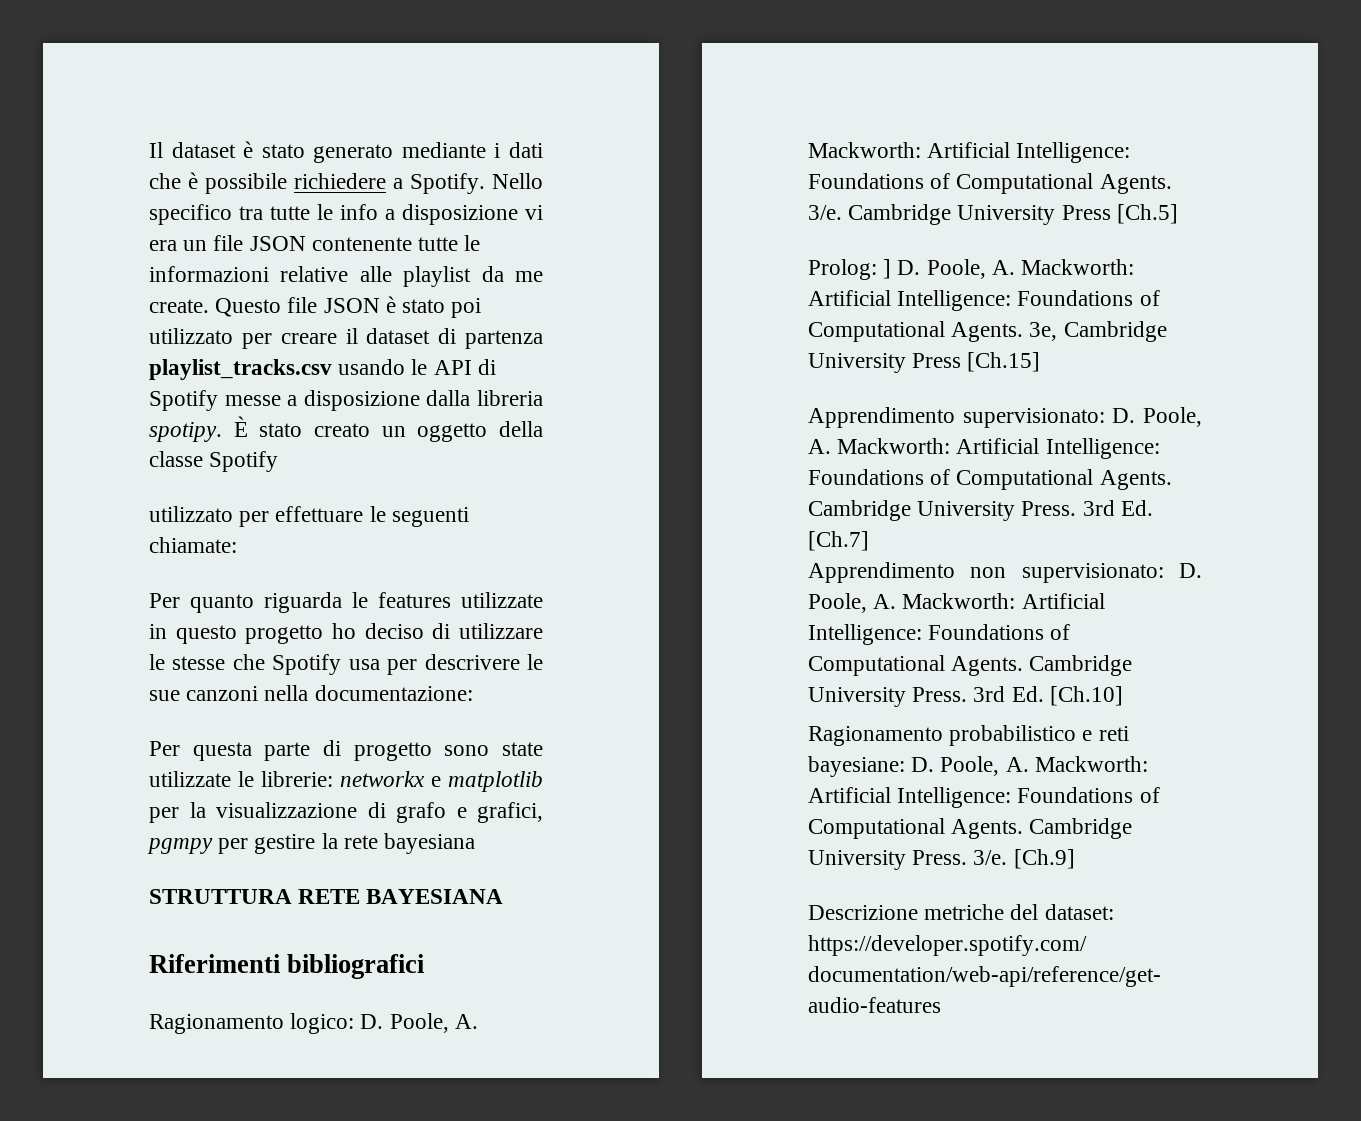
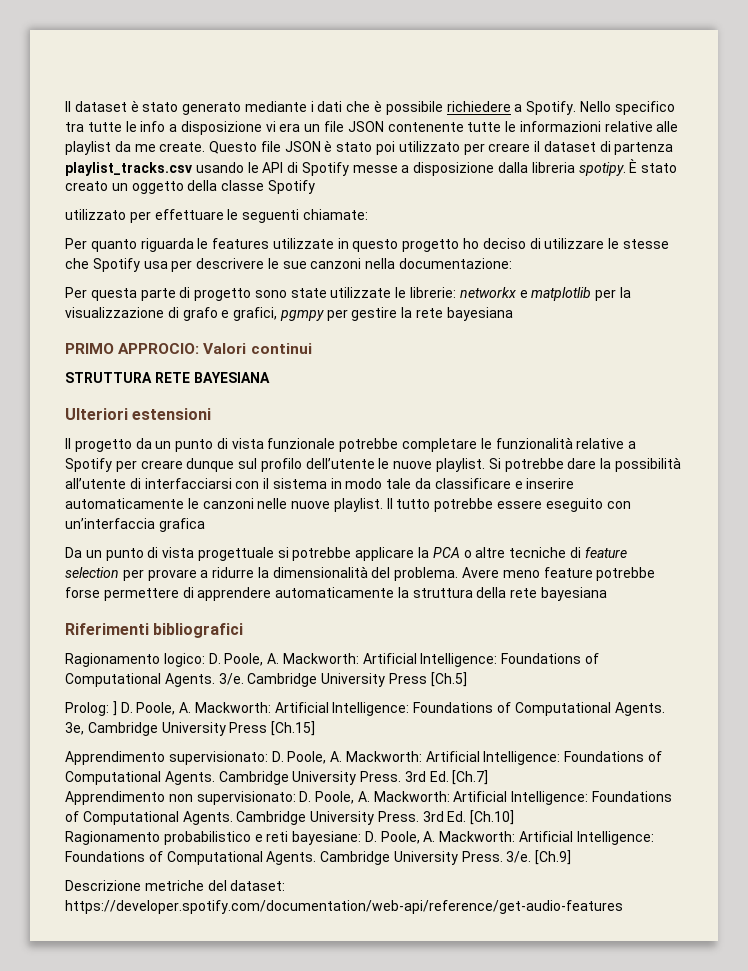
+ PRIMO APPROCIO: Valori continui
+ Ulteriori estensioni
+ Il progetto da un punto di vista funzionale potrebbe completare le funzionalità relative a Spotify per creare dunque sul profilo dell’utente le nuove playlist. Si potrebbe dare la possibilità all’utente di interfacciarsi con il sistema in modo tale da classificare e inserire automaticamente le canzoni nelle nuove playlist. Il tutto potrebbe essere eseguito con un’interfaccia grafica
+ Da un punto di vista progettuale si potrebbe applicare la PCA o altre tecniche di feature selection per provare a ridurre la dimensionalità del problema. Avere meno feature potrebbe forse permettere di apprendere automaticamente la struttura della rete bayesiana

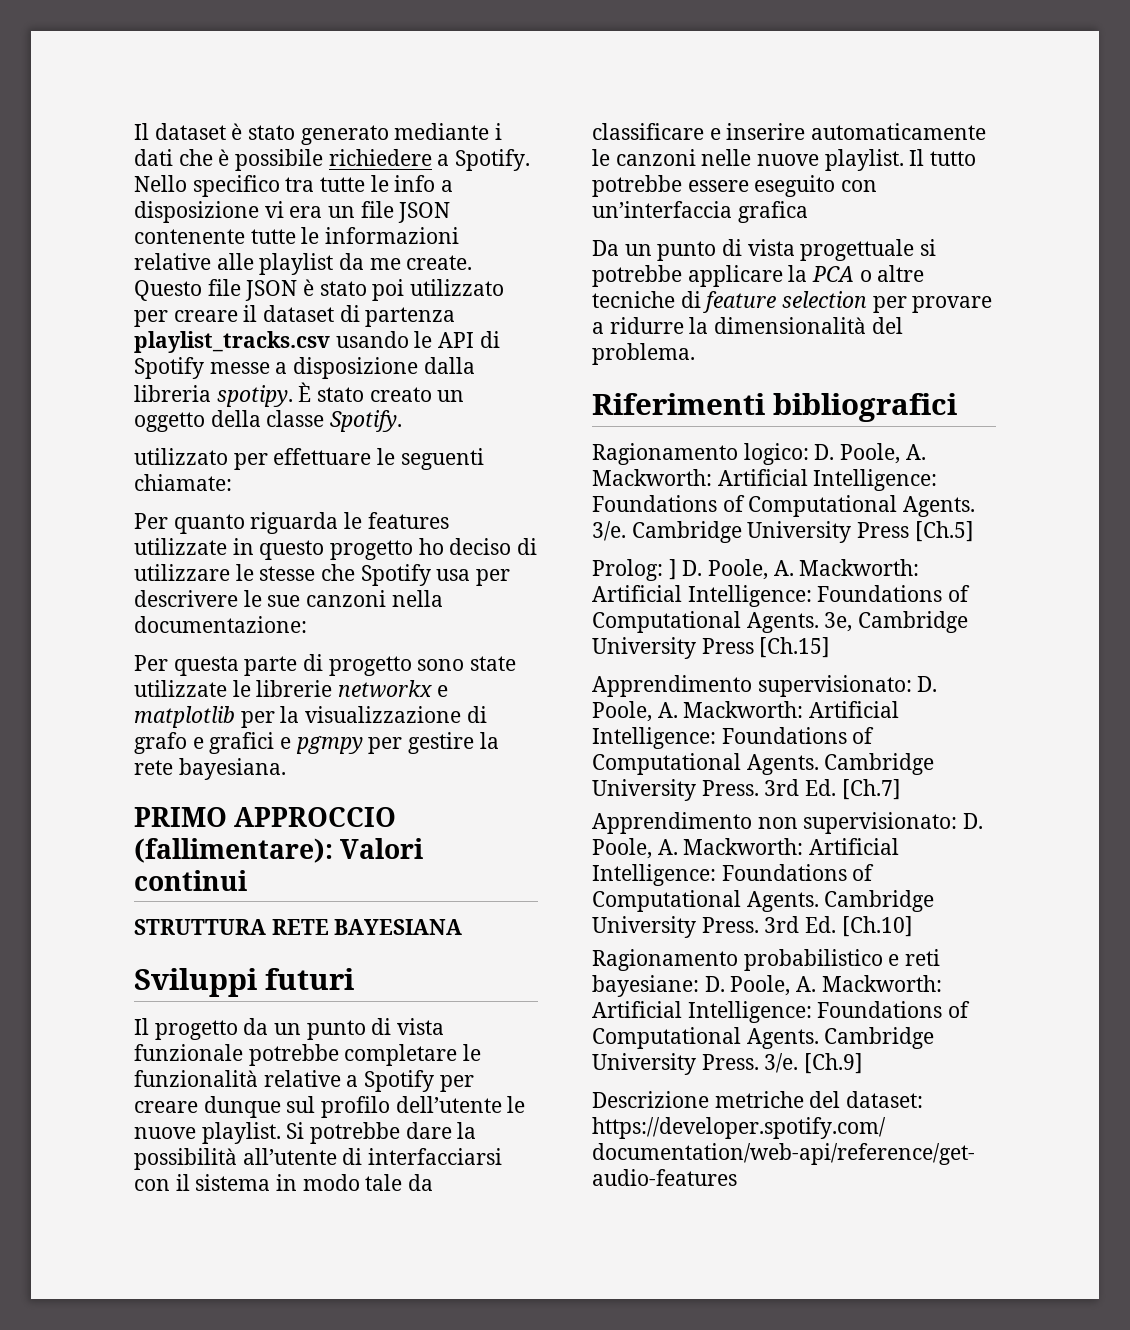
- È stato creato un oggetto della classe Spotify
+ È stato creato un oggetto della classe Spotify.
- Per questa parte di progetto sono state utilizzate le librerie: networkx e matplotlib per la visualizzazione di grafo e grafici, pgmpy per gestire la rete bayesiana
+ Per questa parte di progetto sono state utilizzate le librerie networkx e matplotlib per la visualizzazione di grafo e grafici e pgmpy per gestire la rete bayesiana.
- PRIMO APPROCIO: Valori continui
+ PRIMO APPROCCIO (fallimentare): Valori continui
- Ulteriori estensioni
+ Sviluppi futuri
- Avere meno feature potrebbe forse permettere di apprendere automaticamente la struttura della rete bayesiana

